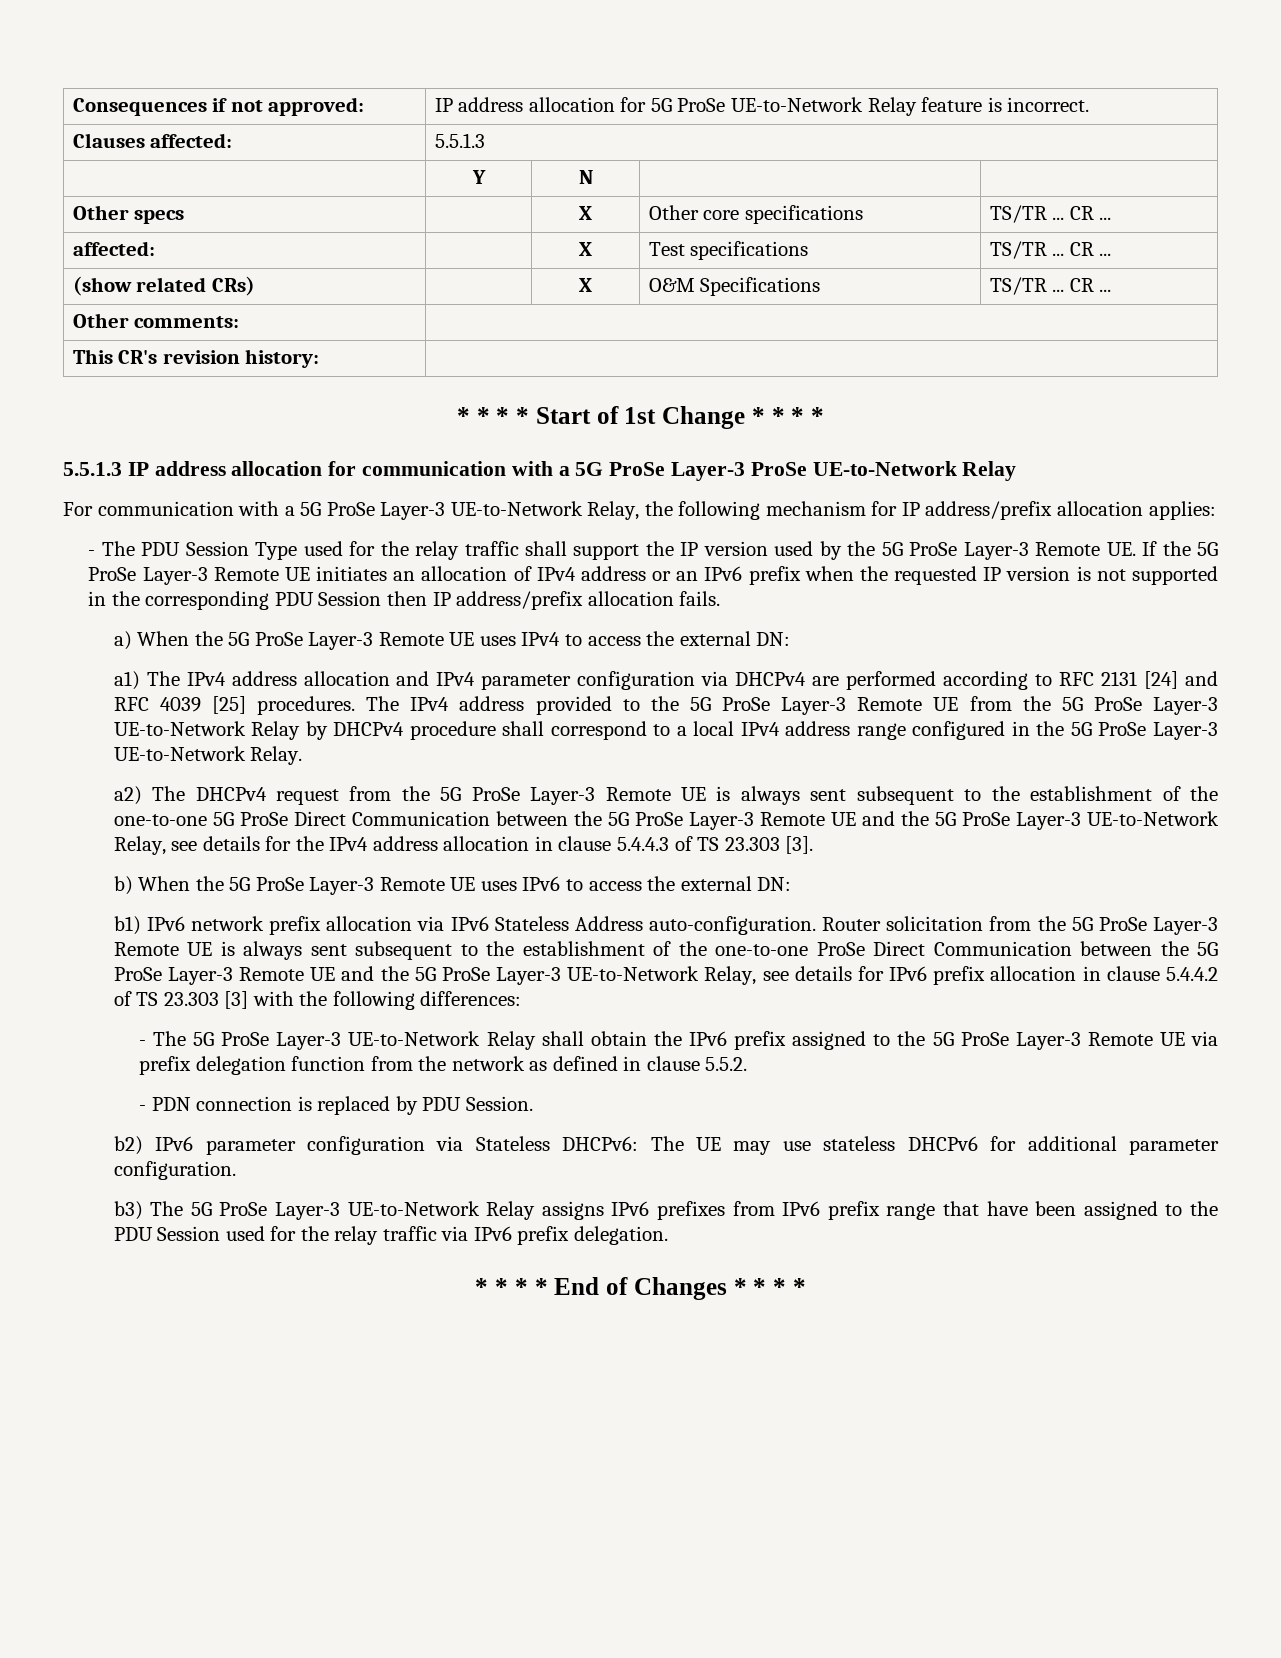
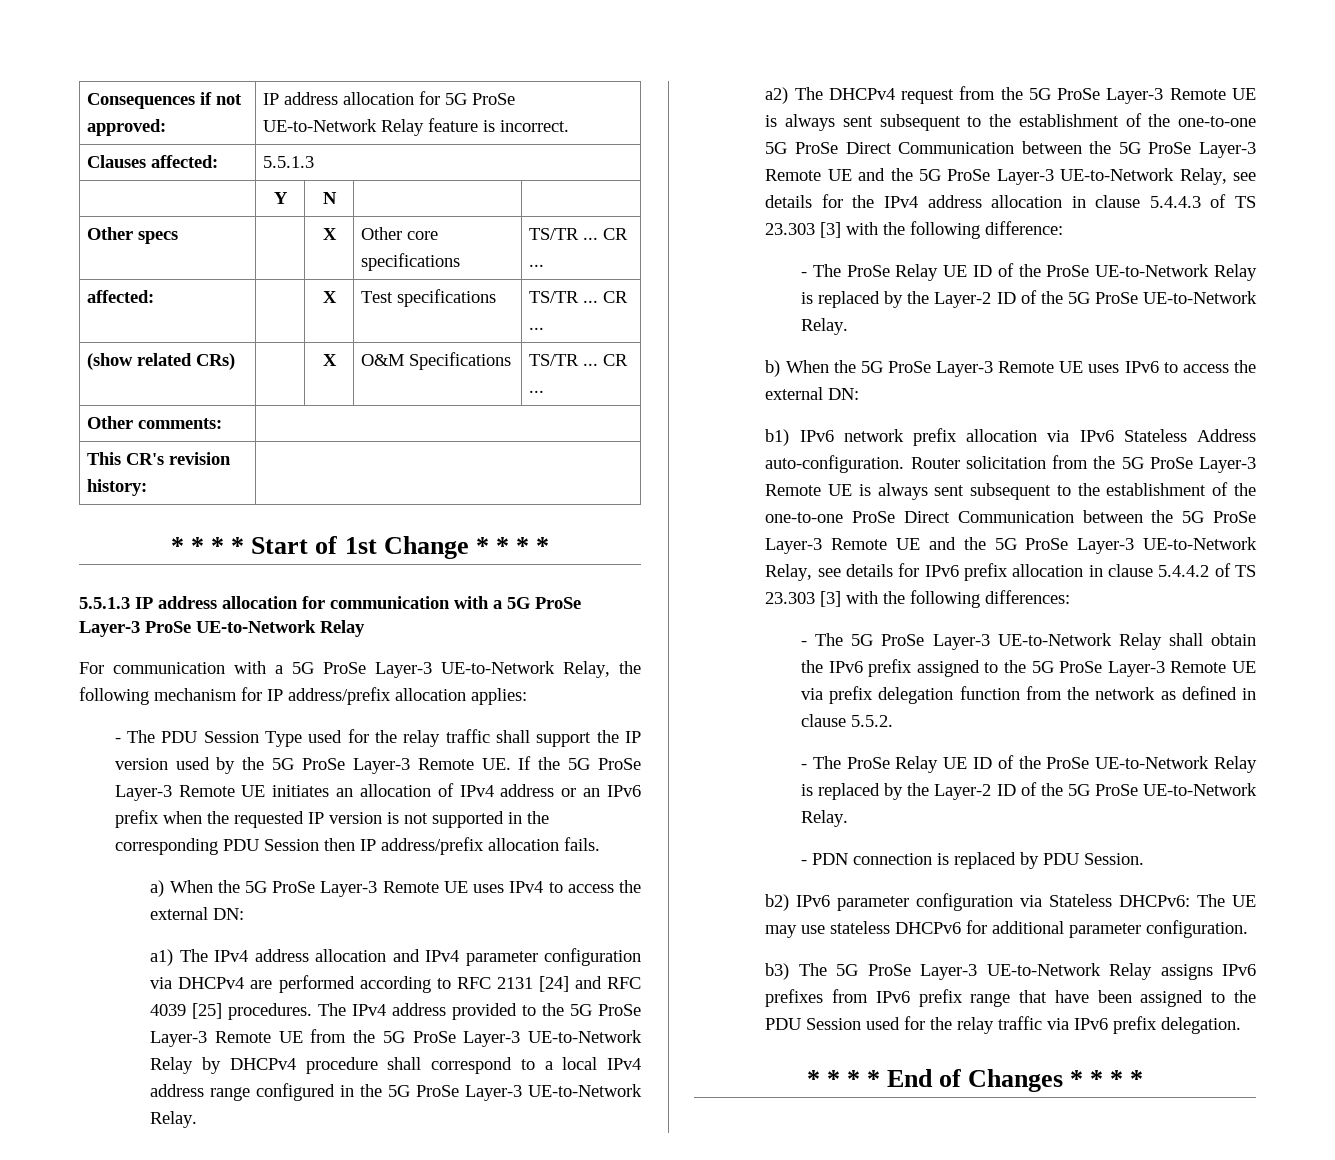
- a2) The DHCPv4 request from the 5G ProSe Layer-3 Remote UE is always sent subsequent to the establishment of the one-to-one 5G ProSe Direct Communication between the 5G ProSe Layer-3 Remote UE and the 5G ProSe Layer-3 UE-to-Network Relay, see details for the IPv4 address allocation in clause 5.4.4.3 of TS 23.303 [3].
+ a2) The DHCPv4 request from the 5G ProSe Layer-3 Remote UE is always sent subsequent to the establishment of the one-to-one 5G ProSe Direct Communication between the 5G ProSe Layer-3 Remote UE and the 5G ProSe Layer-3 UE-to-Network Relay, see details for the IPv4 address allocation in clause 5.4.4.3 of TS 23.303 [3] with the following difference:
+ - The ProSe Relay UE ID of the ProSe UE-to-Network Relay is replaced by the Layer-2 ID of the 5G ProSe UE-to-Network Relay.
  - The 5G ProSe Layer-3 UE-to-Network Relay shall obtain the IPv6 prefix assigned to the 5G ProSe Layer-3 Remote UE via prefix delegation function from the network as defined in clause 5.5.2.
+ - The ProSe Relay UE ID of the ProSe UE-to-Network Relay is replaced by the Layer-2 ID of the 5G ProSe UE-to-Network Relay.

